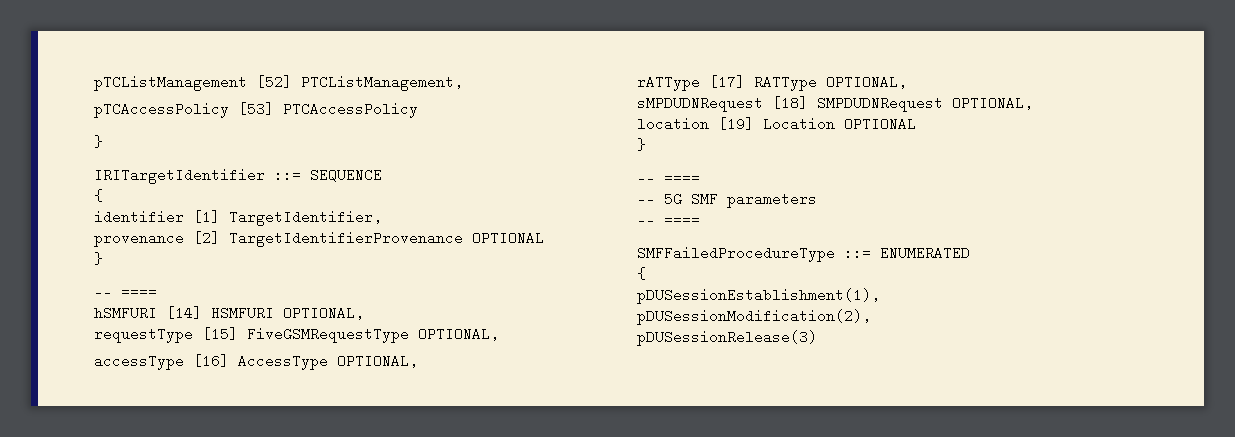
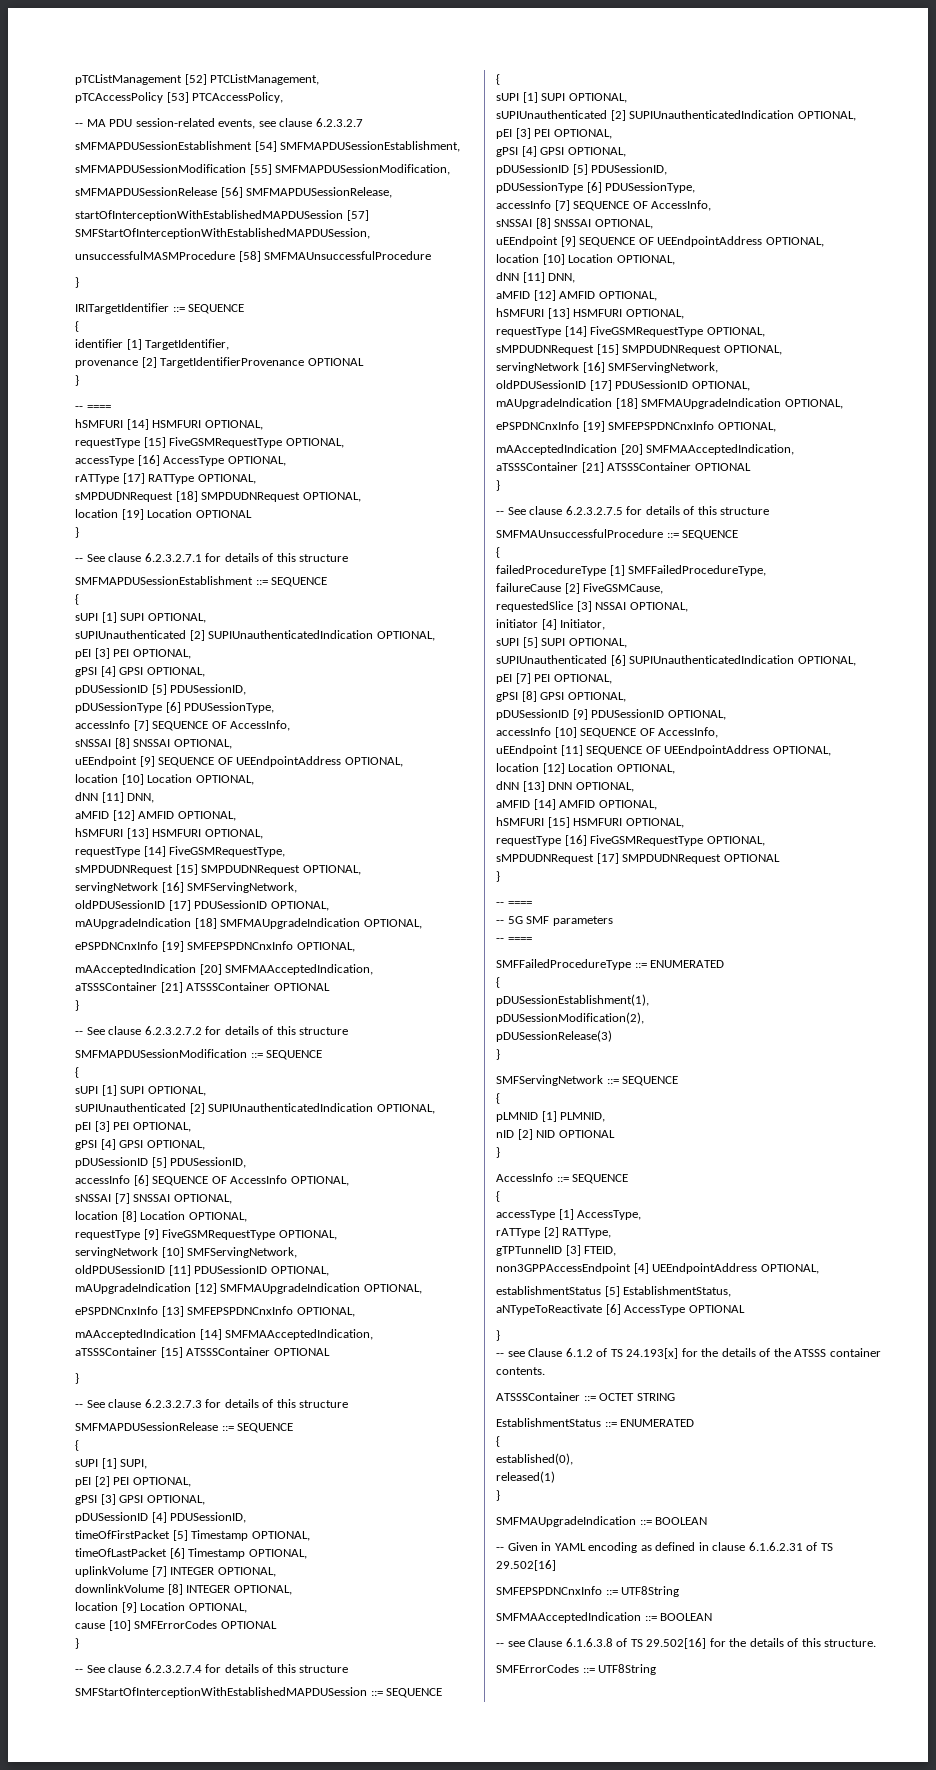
- pTCAccessPolicy [53] PTCAccessPolicy
+ pTCAccessPolicy [53] PTCAccessPolicy,
+ -- MA PDU session-related events, see clause 6.2.3.2.7
+ sMFMAPDUSessionEstablishment [54] SMFMAPDUSessionEstablishment,
+ sMFMAPDUSessionModification [55] SMFMAPDUSessionModification,
+ sMFMAPDUSessionRelease [56] SMFMAPDUSessionRelease,
+ startOfInterceptionWithEstablishedMAPDUSession [57] SMFStartOfInterceptionWithEstablishedMAPDUSession,
+ unsuccessfulMASMProcedure [58] SMFMAUnsuccessfulProcedure
+ -- See clause 6.2.3.2.7.1 for details of this structure
+ SMFMAPDUSessionEstablishment ::= SEQUENCE
+ {
+ sUPI [1] SUPI OPTIONAL,
+ sUPIUnauthenticated [2] SUPIUnauthenticatedIndication OPTIONAL,
+ pEI [3] PEI OPTIONAL,
+ gPSI [4] GPSI OPTIONAL,
+ pDUSessionID [5] PDUSessionID,
+ pDUSessionType [6] PDUSessionType,
+ accessInfo [7] SEQUENCE OF AccessInfo,
+ sNSSAI [8] SNSSAI OPTIONAL,
+ uEEndpoint [9] SEQUENCE OF UEEndpointAddress OPTIONAL,
+ location [10] Location OPTIONAL,
+ dNN [11] DNN,
+ aMFID [12] AMFID OPTIONAL,
+ hSMFURI [13] HSMFURI OPTIONAL,
+ requestType [14] FiveGSMRequestType,
+ sMPDUDNRequest [15] SMPDUDNRequest OPTIONAL,
+ servingNetwork [16] SMFServingNetwork,
+ oldPDUSessionID [17] PDUSessionID OPTIONAL,
+ mAUpgradeIndication [18] SMFMAUpgradeIndication OPTIONAL,
+ ePSPDNCnxInfo [19] SMFEPSPDNCnxInfo OPTIONAL,
+ mAAcceptedIndication [20] SMFMAAcceptedIndication,
+ aTSSSContainer [21] ATSSSContainer OPTIONAL
+ }
+ -- See clause 6.2.3.2.7.2 for details of this structure
+ SMFMAPDUSessionModification ::= SEQUENCE
+ {
+ sUPI [1] SUPI OPTIONAL,
+ sUPIUnauthenticated [2] SUPIUnauthenticatedIndication OPTIONAL,
+ pEI [3] PEI OPTIONAL,
+ gPSI [4] GPSI OPTIONAL,
+ pDUSessionID [5] PDUSessionID,
+ accessInfo [6] SEQUENCE OF AccessInfo OPTIONAL,
+ sNSSAI [7] SNSSAI OPTIONAL,
+ location [8] Location OPTIONAL,
+ requestType [9] FiveGSMRequestType OPTIONAL,
+ servingNetwork [10] SMFServingNetwork,
+ oldPDUSessionID [11] PDUSessionID OPTIONAL,
+ mAUpgradeIndication [12] SMFMAUpgradeIndication OPTIONAL,
+ ePSPDNCnxInfo [13] SMFEPSPDNCnxInfo OPTIONAL,
+ mAAcceptedIndication [14] SMFMAAcceptedIndication,
+ aTSSSContainer [15] ATSSSContainer OPTIONAL
+ }
+ -- See clause 6.2.3.2.7.3 for details of this structure
+ SMFMAPDUSessionRelease ::= SEQUENCE
+ {
+ sUPI [1] SUPI,
+ pEI [2] PEI OPTIONAL,
+ gPSI [3] GPSI OPTIONAL,
+ pDUSessionID [4] PDUSessionID,
+ timeOfFirstPacket [5] Timestamp OPTIONAL,
+ timeOfLastPacket [6] Timestamp OPTIONAL,
+ uplinkVolume [7] INTEGER OPTIONAL,
+ downlinkVolume [8] INTEGER OPTIONAL,
+ location [9] Location OPTIONAL,
+ cause [10] SMFErrorCodes OPTIONAL
+ }
+ -- See clause 6.2.3.2.7.4 for details of this structure
+ SMFStartOfInterceptionWithEstablishedMAPDUSession ::= SEQUENCE
+ {
+ sUPI [1] SUPI OPTIONAL,
+ sUPIUnauthenticated [2] SUPIUnauthenticatedIndication OPTIONAL,
+ pEI [3] PEI OPTIONAL,
+ gPSI [4] GPSI OPTIONAL,
+ pDUSessionID [5] PDUSessionID,
+ pDUSessionType [6] PDUSessionType,
+ accessInfo [7] SEQUENCE OF AccessInfo,
+ sNSSAI [8] SNSSAI OPTIONAL,
+ uEEndpoint [9] SEQUENCE OF UEEndpointAddress OPTIONAL,
+ location [10] Location OPTIONAL,
+ dNN [11] DNN,
+ aMFID [12] AMFID OPTIONAL,
+ hSMFURI [13] HSMFURI OPTIONAL,
+ requestType [14] FiveGSMRequestType OPTIONAL,
+ sMPDUDNRequest [15] SMPDUDNRequest OPTIONAL,
+ servingNetwork [16] SMFServingNetwork,
+ oldPDUSessionID [17] PDUSessionID OPTIONAL,
+ mAUpgradeIndication [18] SMFMAUpgradeIndication OPTIONAL,
+ ePSPDNCnxInfo [19] SMFEPSPDNCnxInfo OPTIONAL,
+ mAAcceptedIndication [20] SMFMAAcceptedIndication,
+ aTSSSContainer [21] ATSSSContainer OPTIONAL
+ }
+ -- See clause 6.2.3.2.7.5 for details of this structure
+ SMFMAUnsuccessfulProcedure ::= SEQUENCE
+ {
+ failedProcedureType [1] SMFFailedProcedureType,
+ failureCause [2] FiveGSMCause,
+ requestedSlice [3] NSSAI OPTIONAL,
+ initiator [4] Initiator,
+ sUPI [5] SUPI OPTIONAL,
+ sUPIUnauthenticated [6] SUPIUnauthenticatedIndication OPTIONAL,
+ pEI [7] PEI OPTIONAL,
+ gPSI [8] GPSI OPTIONAL,
+ pDUSessionID [9] PDUSessionID OPTIONAL,
+ accessInfo [10] SEQUENCE OF AccessInfo,
+ uEEndpoint [11] SEQUENCE OF UEEndpointAddress OPTIONAL,
+ location [12] Location OPTIONAL,
+ dNN [13] DNN OPTIONAL,
+ aMFID [14] AMFID OPTIONAL,
+ hSMFURI [15] HSMFURI OPTIONAL,
+ requestType [16] FiveGSMRequestType OPTIONAL,
+ sMPDUDNRequest [17] SMPDUDNRequest OPTIONAL
+ }
  pDUSessionRelease(3)
+ }
+ SMFServingNetwork ::= SEQUENCE
+ {
+ pLMNID [1] PLMNID,
+ nID [2] NID OPTIONAL
+ }
+ AccessInfo ::= SEQUENCE
+ {
+ accessType [1] AccessType,
+ rATType [2] RATType,
+ gTPTunnelID [3] FTEID,
+ non3GPPAccessEndpoint [4] UEEndpointAddress OPTIONAL,
+ establishmentStatus [5] EstablishmentStatus,
+ aNTypeToReactivate [6] AccessType OPTIONAL
+ }
+ -- see Clause 6.1.2 of TS 24.193[x] for the details of the ATSSS container contents.
+ ATSSSContainer ::= OCTET STRING
+ EstablishmentStatus ::= ENUMERATED
+ {
+ established(0),
+ released(1)
+ }
+ SMFMAUpgradeIndication ::= BOOLEAN
+ -- Given in YAML encoding as defined in clause 6.1.6.2.31 of TS 29.502[16]
+ SMFEPSPDNCnxInfo ::= UTF8String
+ SMFMAAcceptedIndication ::= BOOLEAN
+ -- see Clause 6.1.6.3.8 of TS 29.502[16] for the details of this structure.
+ SMFErrorCodes ::= UTF8String

